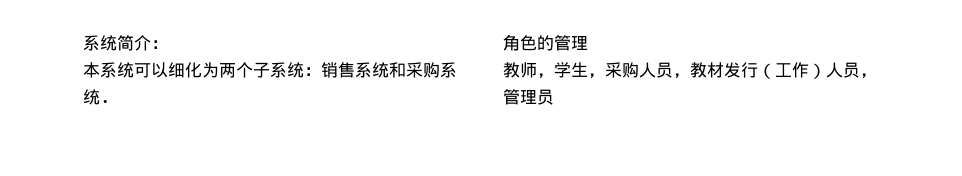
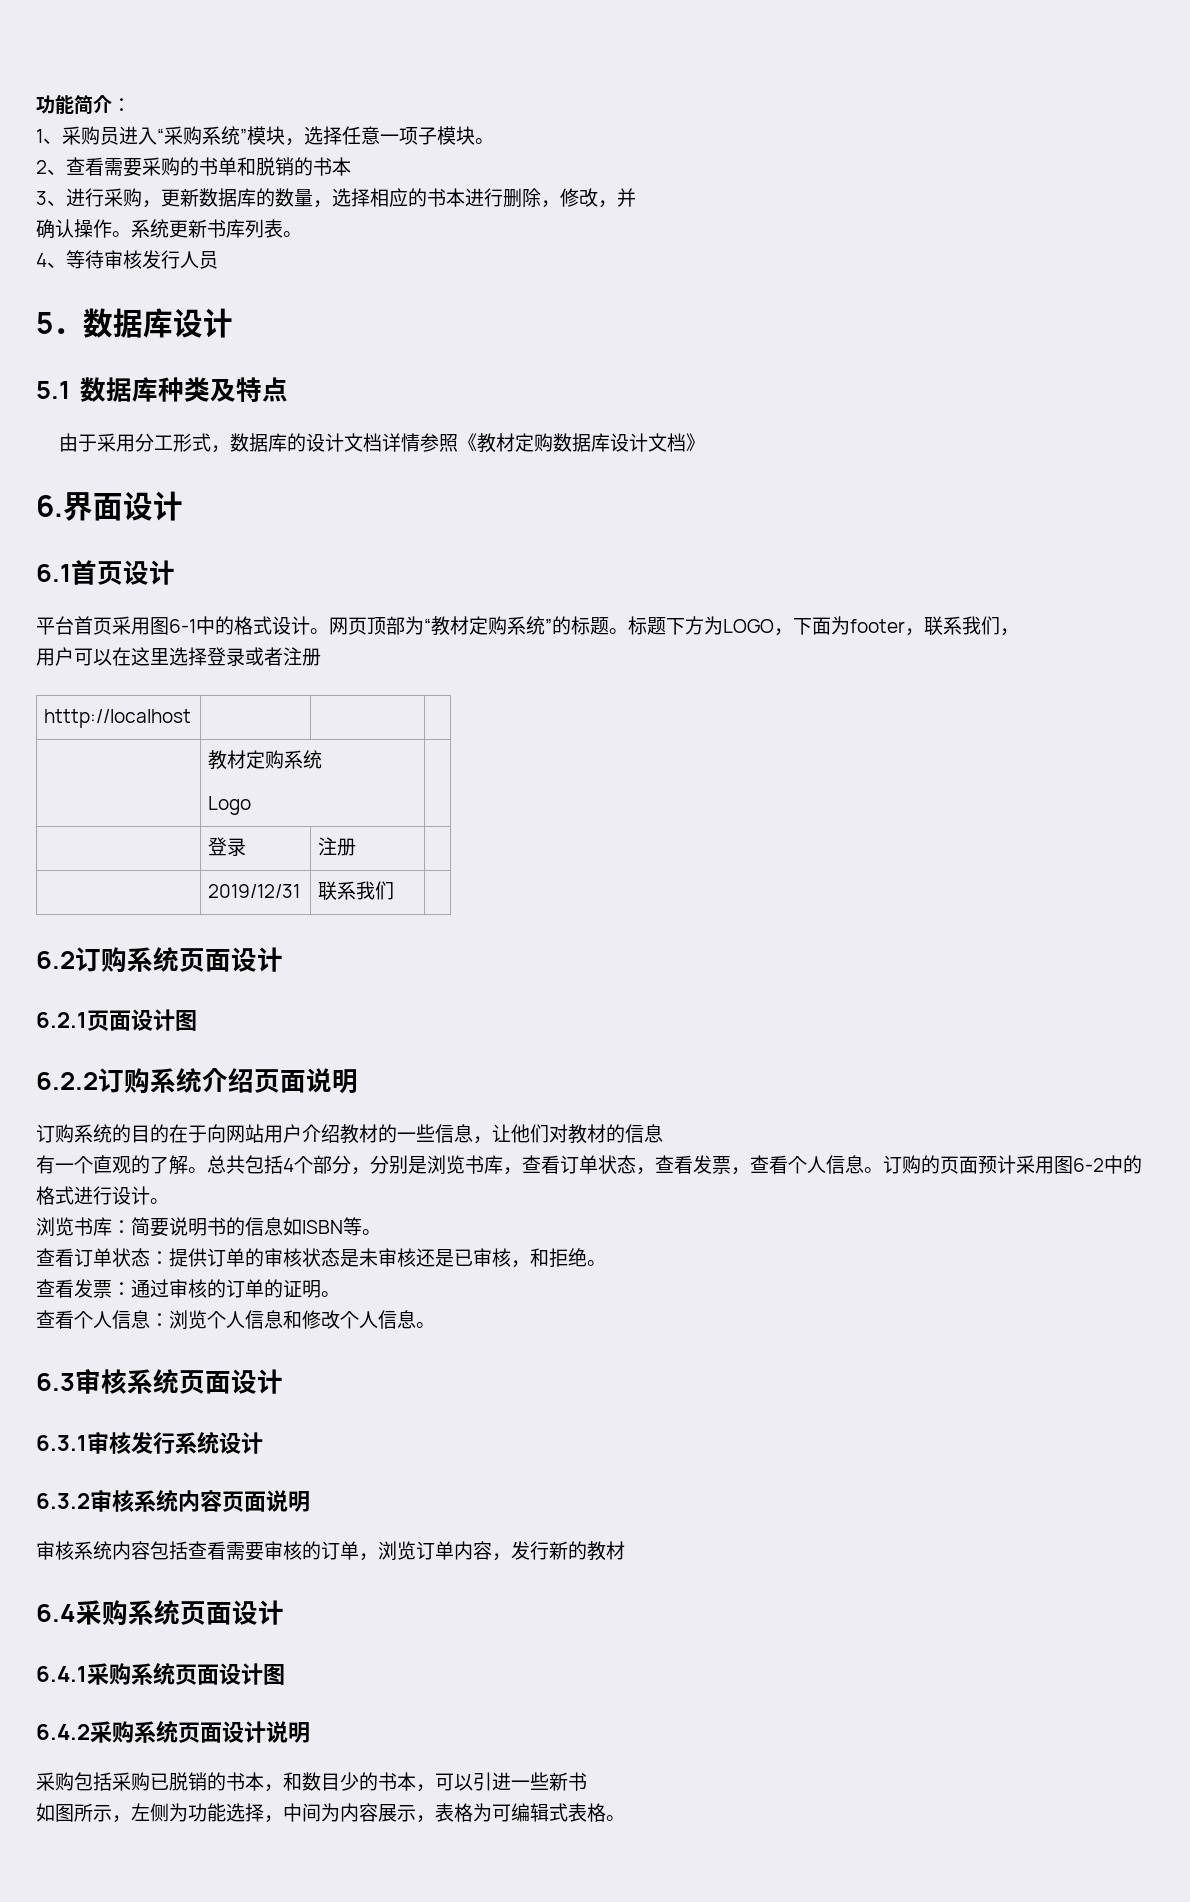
- 系统简介：
+ 功能简介：
- 本系统可以细化为两个子系统：销售系统和采购系统.
- 角色的管理
- 教师，学生，采购人员，教材发行（工作）人员，管理员
+ 1、采购员进入“采购系统”模块，选择任意一项子模块。
+ 2、查看需要采购的书单和脱销的书本
+ 3、进行采购，更新数据库的数量，选择相应的书本进行删除，修改，并
+ 确认操作。系统更新书库列表。
+ 4、等待审核发行人员
+ 5．数据库设计
+ 5.1数据库种类及特点
+ 由于采用分工形式，数据库的设计文档详情参照《教材定购数据库设计文档》
+ 6.界面设计
+ 6.1首页设计
+ 平台首页采用图6-1中的格式设计。网页顶部为“教材定购系统”的标题。标题下方为LOGO，下面为footer，联系我们，
+ 用户可以在这里选择登录或者注册
+ htttp://localhost | | |
+ | 教材定购系统
+ Logo |
+ | 登录 | 注册 |
+ | 2019/12/31 | 联系我们 |
+ 6.2订购系统页面设计
+ 6.2.1页面设计图
+ 6.2.2订购系统介绍页面说明
+ 订购系统的目的在于向网站用户介绍教材的一些信息，让他们对教材的信息
+ 有一个直观的了解。总共包括4个部分，分别是浏览书库，查看订单状态，查看发票，查看个人信息。订购的页面预计采用图6-2中的格式进行设计。
+ 浏览书库：简要说明书的信息如ISBN等。
+ 查看订单状态：提供订单的审核状态是未审核还是已审核，和拒绝。
+ 查看发票：通过审核的订单的证明。
+ 查看个人信息：浏览个人信息和修改个人信息。
+ 6.3审核系统页面设计
+ 6.3.1审核发行系统设计
+ 6.3.2审核系统内容页面说明
+ 审核系统内容包括查看需要审核的订单，浏览订单内容，发行新的教材
+ 6.4采购系统页面设计
+ 6.4.1采购系统页面设计图
+ 6.4.2采购系统页面设计说明
+ 采购包括采购已脱销的书本，和数目少的书本，可以引进一些新书
+ 如图所示，左侧为功能选择，中间为内容展示，表格为可编辑式表格。

